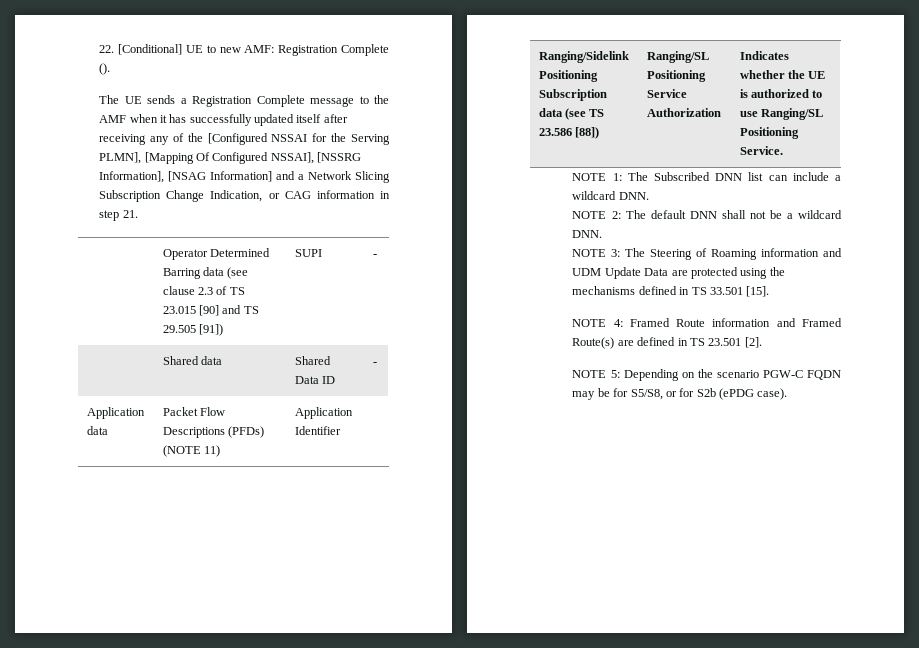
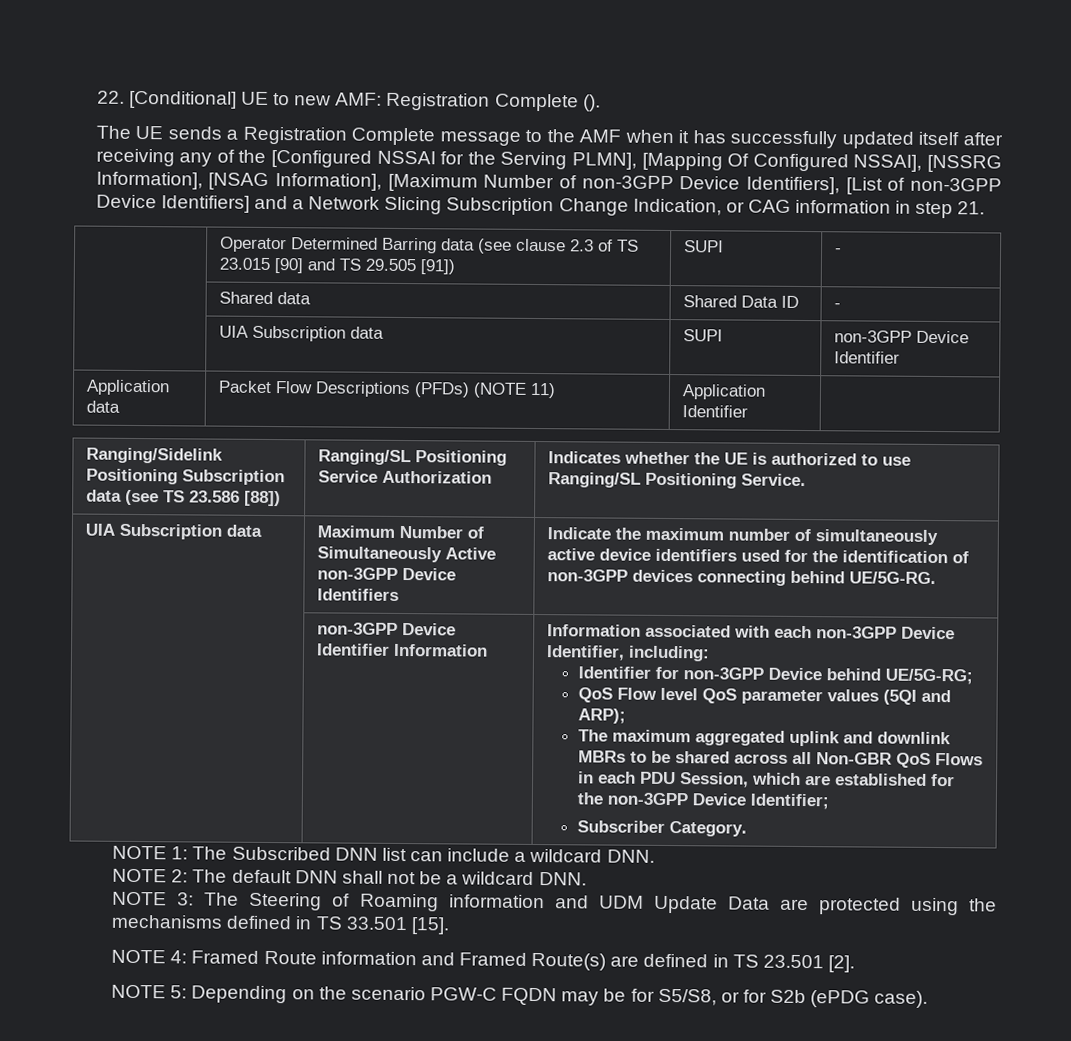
- The UE sends a Registration Complete message to the AMF when it has successfully updated itself after receiving any of the [Configured NSSAI for the Serving PLMN], [Mapping Of Configured NSSAI], [NSSRG Information], [NSAG Information] and a Network Slicing Subscription Change Indication, or CAG information in step 21.
+ The UE sends a Registration Complete message to the AMF when it has successfully updated itself after receiving any of the [Configured NSSAI for the Serving PLMN], [Mapping Of Configured NSSAI], [NSSRG Information], [NSAG Information], [Maximum Number of non-3GPP Device Identifiers], [List of non-3GPP Device Identifiers] and a Network Slicing Subscription Change Indication, or CAG information in step 21.
+ | UIA Subscription data | SUPI | non-3GPP Device Identifier
+ UIA Subscription data | Maximum Number of Simultaneously Active non-3GPP Device Identifiers | Indicate the maximum number of simultaneously active device identifiers used for the identification of non-3GPP devices connecting behind UE/5G-RG.
+ | non-3GPP Device Identifier Information | Information associated with each non-3GPP Device Identifier, including:
+ Identifier for non-3GPP Device behind UE/5G-RG;
+ QoS Flow level QoS parameter values (5QI and ARP);
+ The maximum aggregated uplink and downlink MBRs to be shared across all Non-GBR QoS Flows in each PDU Session, which are established for the non-3GPP Device Identifier;
+ Subscriber Category.

